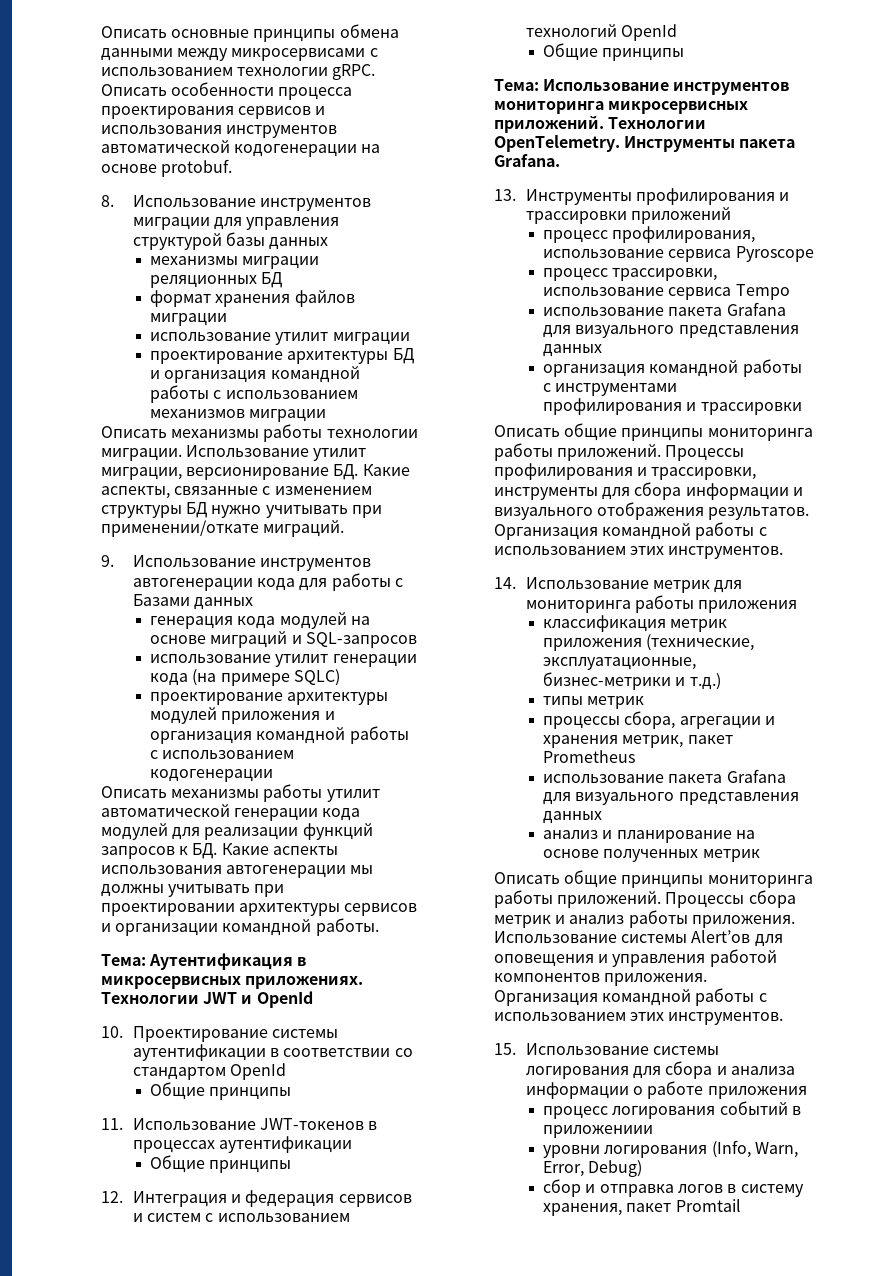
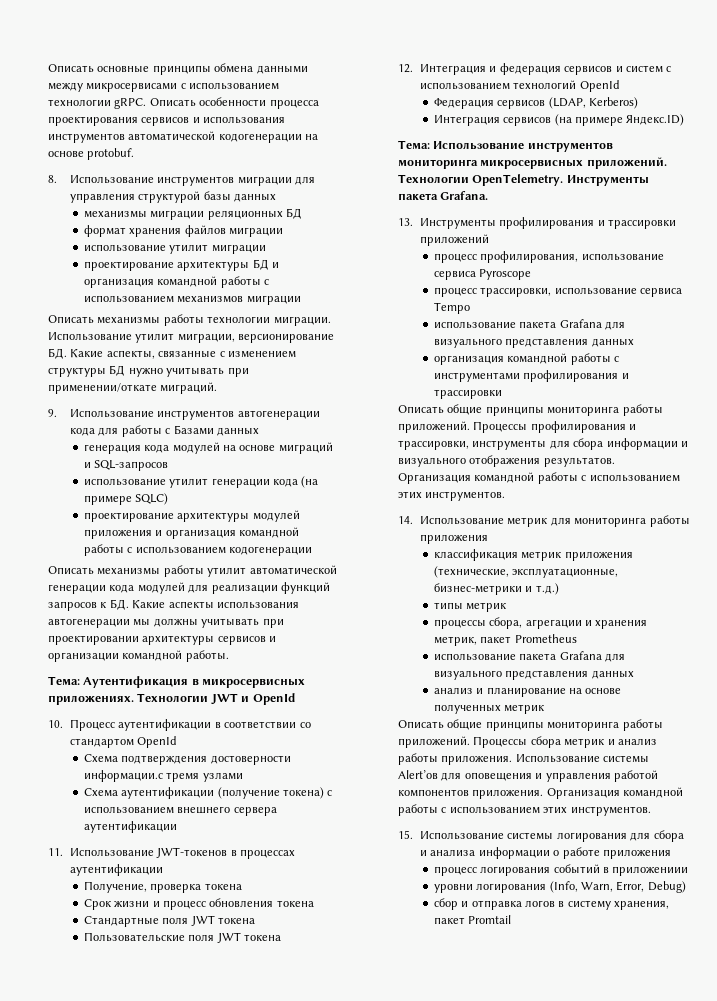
- 10. Проектирование системы аутентификации в соответствии со стандартом OpenId
- Общие принципы
+ 10. Процесс аутентификации в соответствии со стандартом OpenId
+ Схема подтверждения достоверности информации.с тремя узлами
+ Схема аутентификации (получение токена) с использованием внешнего сервера аутентификации
  11. Использование JWT-токенов в процессах аутентификации
- Общие принципы
+ Получение, проверка токена
+ Срок жизни и процесс обновления токена
+ Стандартные поля JWT токена
+ Пользовательские поля JWT токена
  12. Интеграция и федерация сервисов и систем с использованием технологий OpenId
- Общие принципы
+ Федерация сервисов (LDAP, Kerberos)
+ Интеграция сервисов (на примере Яндекс.ID)

